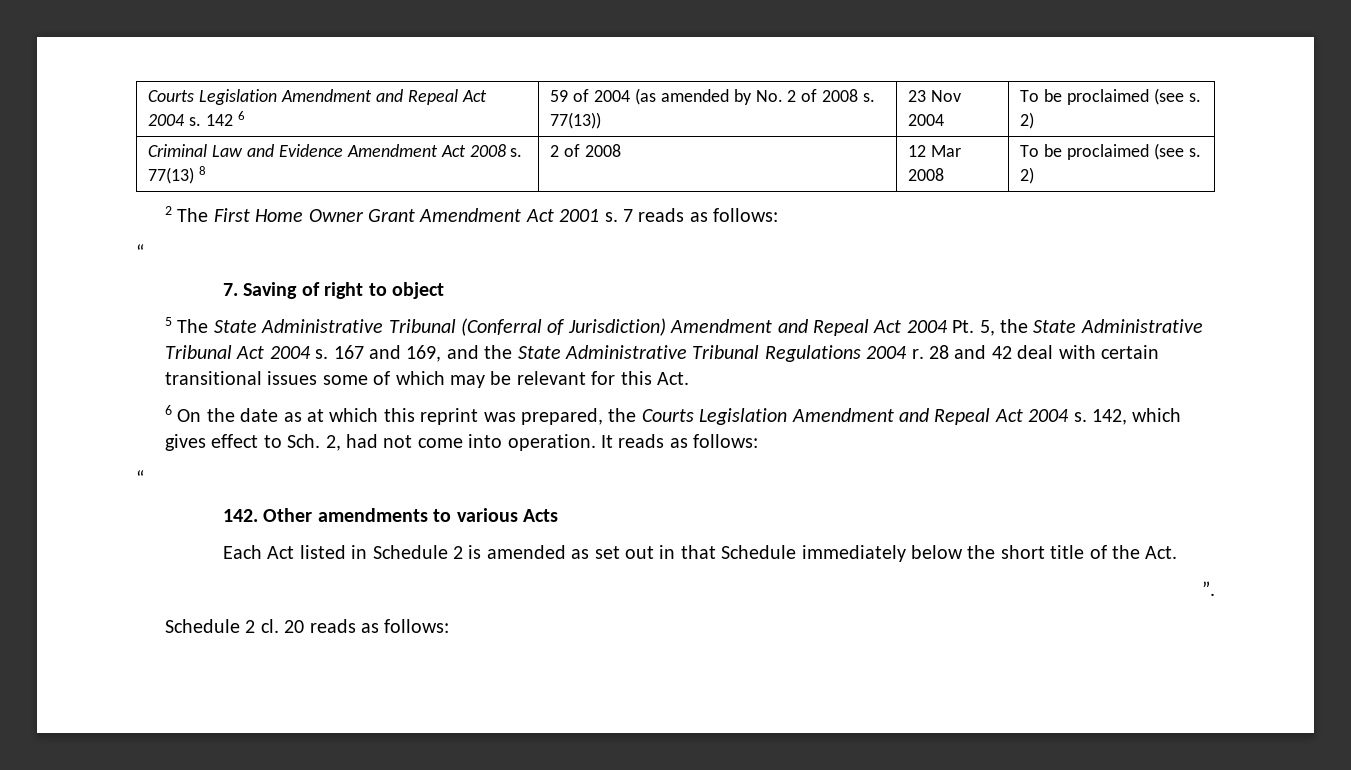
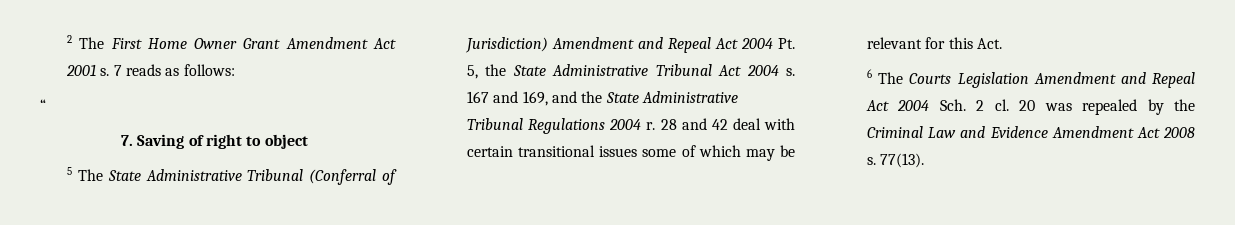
- Courts Legislation Amendment and Repeal Act 2004 s. 142 6 | 59 of 2004 (as amended by No. 2 of 2008 s. 77(13)) | 23 Nov 2004 | To be proclaimed (see s. 2)
- Criminal Law and Evidence Amendment Act 2008 s. 77(13) 8 | 2 of 2008 | 12 Mar 2008 | To be proclaimed (see s. 2)
- 6 On the date as at which this reprint was prepared, the Courts Legislation Amendment and Repeal Act 2004 s. 142, which gives effect to Sch. 2, had not come into operation. It reads as follows:
- “
- 142. Other amendments to various Acts
- Each Act listed in Schedule 2 is amended as set out in that Schedule immediately below the short title of the Act.
- ”.
- Schedule 2 cl. 20 reads as follows:
+ 6 The Courts Legislation Amendment and Repeal Act 2004 Sch. 2 cl. 20 was repealed by the Criminal Law and Evidence Amendment Act 2008 s. 77(13).

